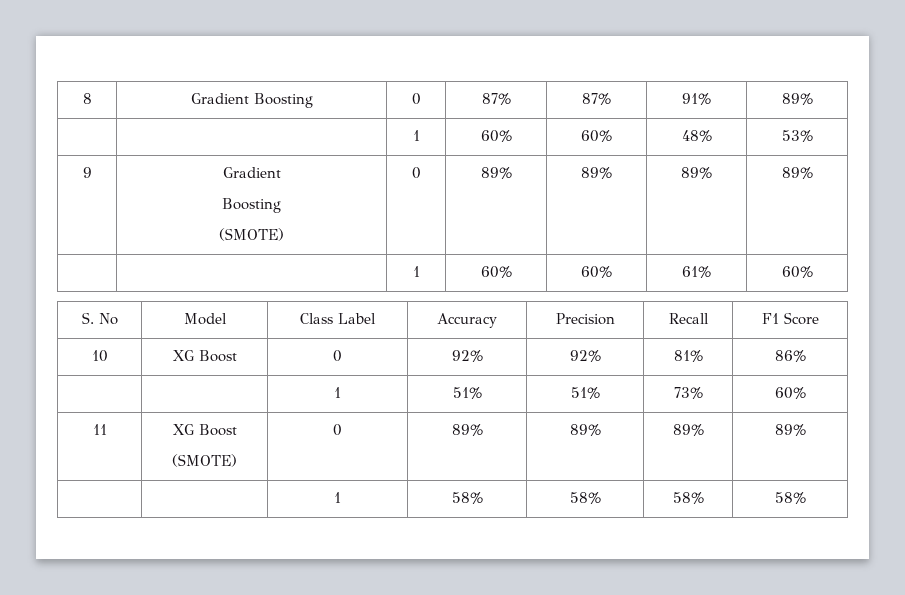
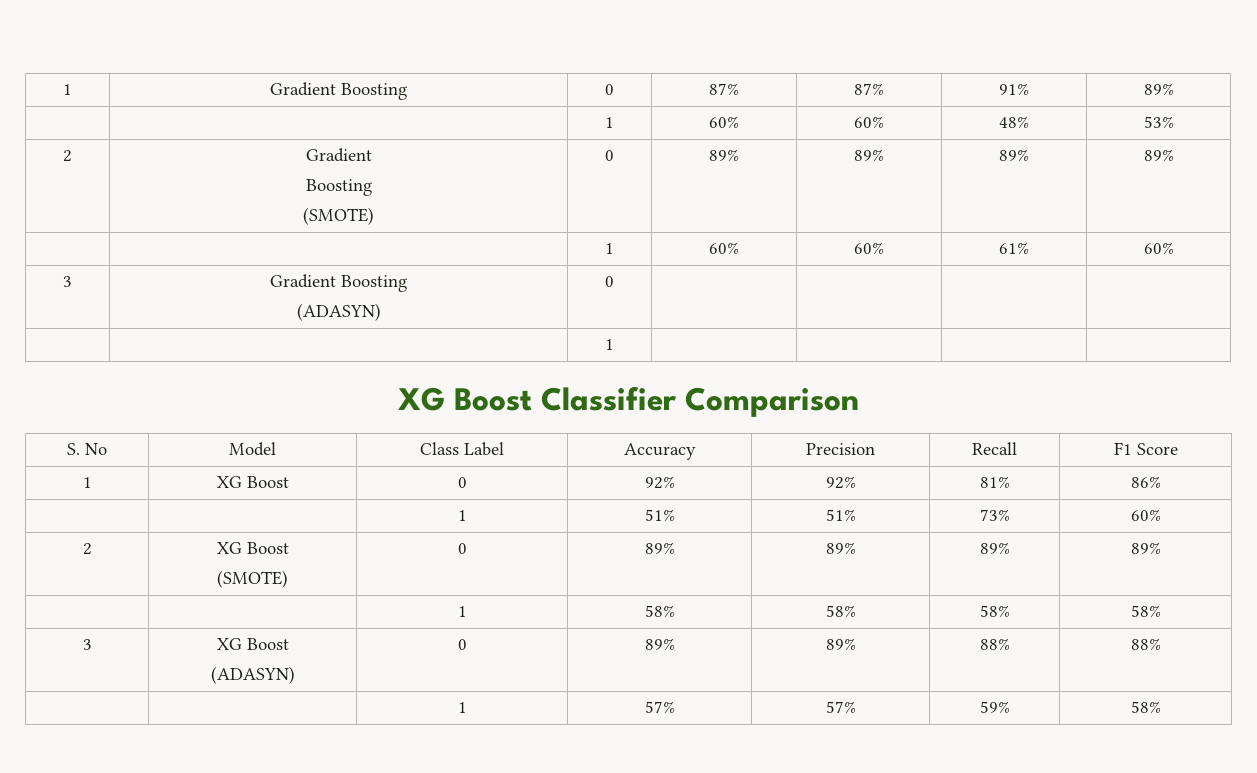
- 8 | Gradient Boosting | 0 | 87% | 87% | 91% | 89%
+ 1 | Gradient Boosting | 0 | 87% | 87% | 91% | 89%
- 9 | Gradient
+ 2 | Gradient
+ 3 | Gradient Boosting
+ (ADASYN) | 0 | | | |
+ | | 1 | | | |
+ XG Boost Classifier Comparison
- 10 | XG Boost | 0 | 92% | 92% | 81% | 86%
+ 1 | XG Boost | 0 | 92% | 92% | 81% | 86%
- 11 | XG Boost
+ 2 | XG Boost
+ 3 | XG Boost
+ (ADASYN) | 0 | 89% | 89% | 88% | 88%
+ | | 1 | 57% | 57% | 59% | 58%

